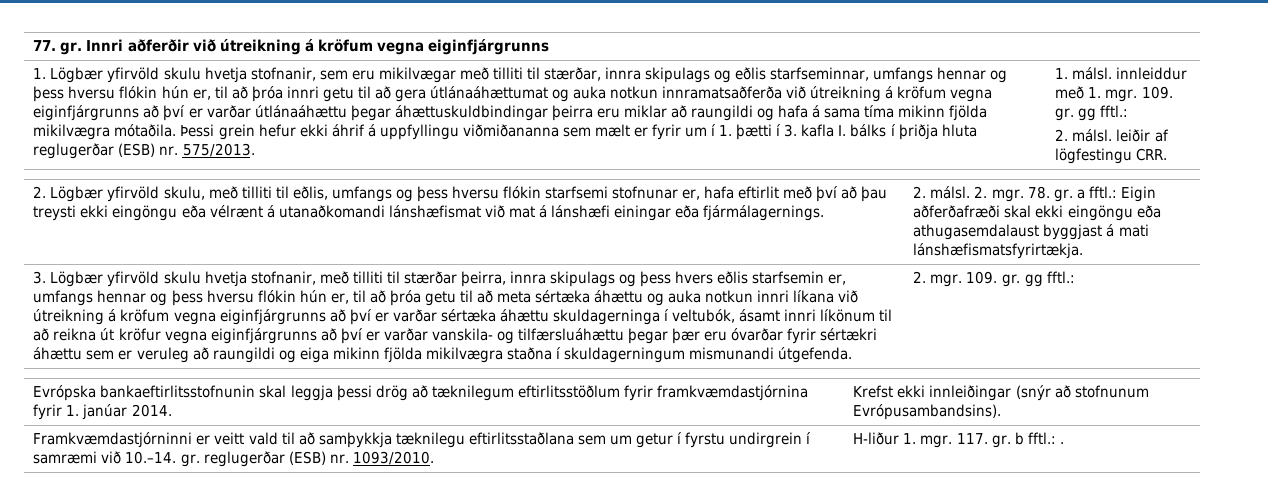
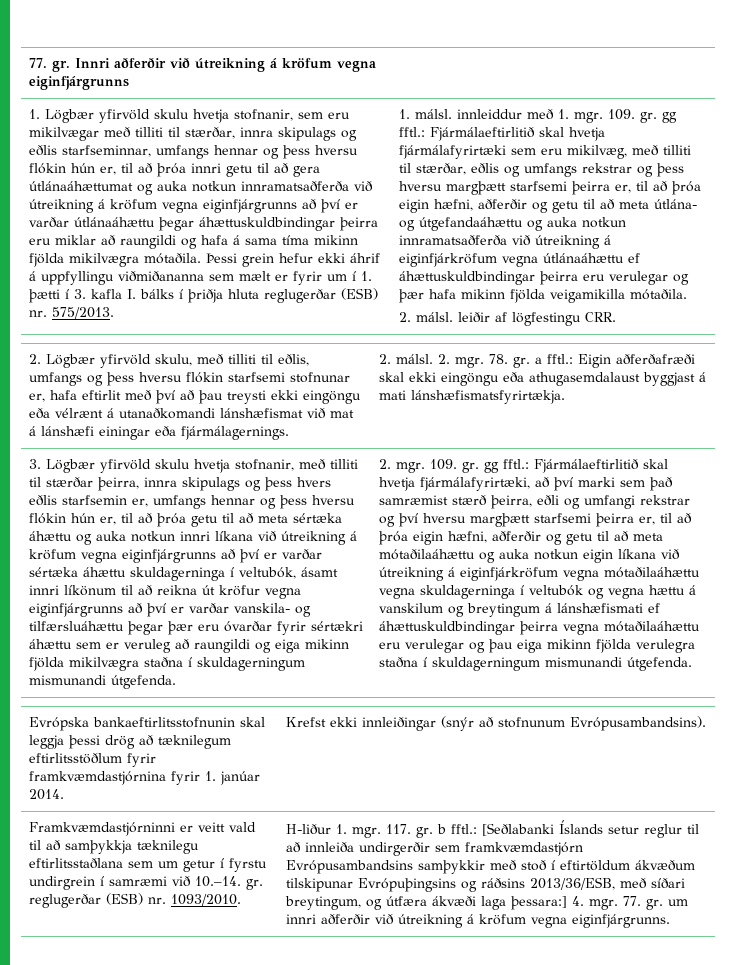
- 1. málsl. innleiddur með 1. mgr. 109. gr. gg fftl.:
+ 1. málsl. innleiddur með 1. mgr. 109. gr. gg fftl.: Fjármálaeftirlitið skal hvetja fjármálafyrirtæki sem eru mikilvæg, með tilliti til stærðar, eðlis og umfangs rekstrar og þess hversu margþætt starfsemi þeirra er, til að þróa eigin hæfni, aðferðir og getu til að meta útlána- og útgefandaáhættu og auka notkun innramatsaðferða við útreikning á eiginfjárkröfum vegna útlánaáhættu ef áhættuskuldbindingar þeirra eru verulegar og þær hafa mikinn fjölda veigamikilla mótaðila.
- 2. mgr. 109. gr. gg fftl.:
+ 2. mgr. 109. gr. gg fftl.: Fjármálaeftirlitið skal hvetja fjármálafyrirtæki, að því marki sem það samræmist stærð þeirra, eðli og umfangi rekstrar og því hversu margþætt starfsemi þeirra er, til að þróa eigin hæfni, aðferðir og getu til að meta mótaðilaáhættu og auka notkun eigin líkana við útreikning á eiginfjárkröfum vegna mótaðilaáhættu vegna skuldagerninga í veltubók og vegna hættu á vanskilum og breytingum á lánshæfismati ef áhættuskuldbindingar þeirra vegna mótaðilaáhættu eru verulegar og þau eiga mikinn fjölda verulegra staðna í skuldagerningum mismunandi útgefenda.
- 117. gr. b fftl.: .
+ 117. gr. b fftl.: [Seðlabanki Íslands setur reglur til að innleiða undirgerðir sem framkvæmdastjórn Evrópusambandsins samþykkir með stoð í eftirtöldum ákvæðum tilskipunar Evrópuþingsins og ráðsins 2013/36/ESB, með síðari breytingum, og útfæra ákvæði laga þessara:] 4. mgr. 77. gr. um innri aðferðir við útreikning á kröfum vegna eiginfjárgrunns.

